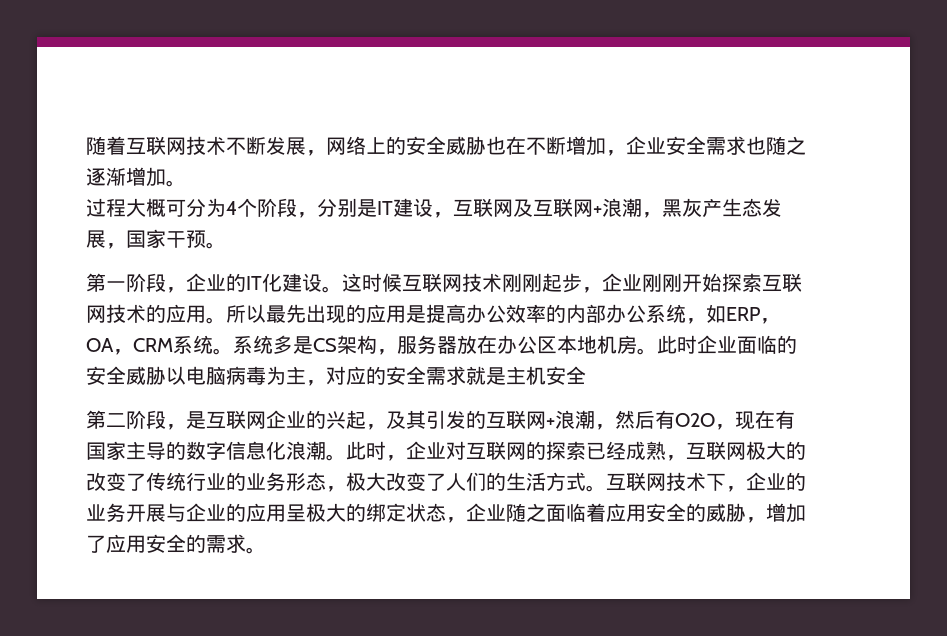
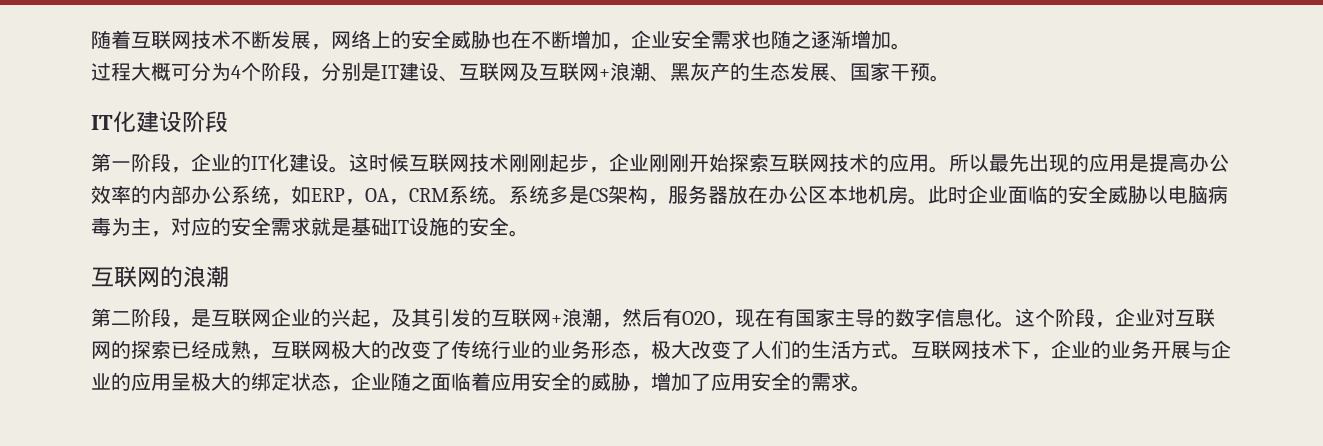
- 过程大概可分为4个阶段，分别是IT建设，互联网及互联网+浪潮，黑灰产生态发展，国家干预。
+ 过程大概可分为4个阶段，分别是IT建设、互联网及互联网+浪潮、黑灰产的生态发展、国家干预。
+ IT化建设阶段
- 此时企业面临的安全威胁以电脑病毒为主，对应的安全需求就是主机安全
+ 此时企业面临的安全威胁以电脑病毒为主，对应的安全需求就是基础IT设施的安全。
+ 互联网的浪潮
- 第二阶段，是互联网企业的兴起，及其引发的互联网+浪潮，然后有O2O，现在有国家主导的数字信息化浪潮。此时，企业对互联网的探索已经成熟，互联网极大的改变了传统行业的业务形态，极大改变了人们的生活方式。
+ 第二阶段，是互联网企业的兴起，及其引发的互联网+浪潮，然后有O2O，现在有国家主导的数字信息化。这个阶段，企业对互联网的探索已经成熟，互联网极大的改变了传统行业的业务形态，极大改变了人们的生活方式。

